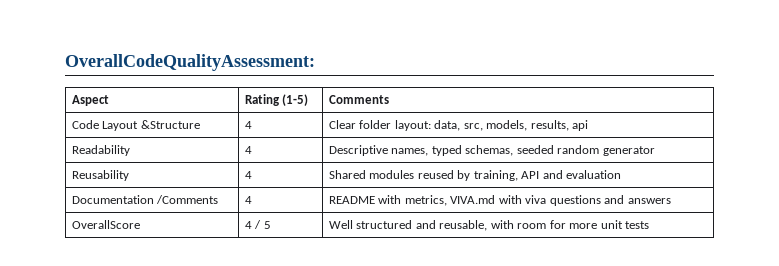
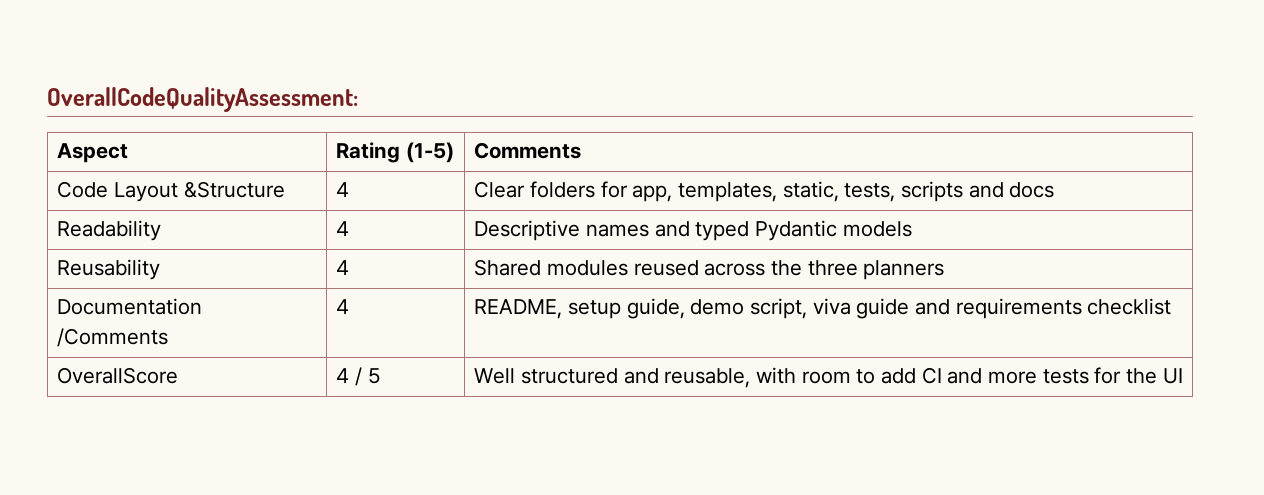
- Code Layout &Structure | 4 | Clear folder layout: data, src, models, results, api
- Readability | 4 | Descriptive names, typed schemas, seeded random generator
+ Code Layout &Structure | 4 | Clear folders for app, templates, static, tests, scripts and docs
+ Readability | 4 | Descriptive names and typed Pydantic models
- Reusability | 4 | Shared modules reused by training, API and evaluation
- Documentation /Comments | 4 | README with metrics, VIVA.md with viva questions and answers
+ Reusability | 4 | Shared modules reused across the three planners
+ Documentation /Comments | 4 | README, setup guide, demo script, viva guide and requirements checklist
- OverallScore | 4 / 5 | Well structured and reusable, with room for more unit tests
+ OverallScore | 4 / 5 | Well structured and reusable, with room to add CI and more tests for the UI

